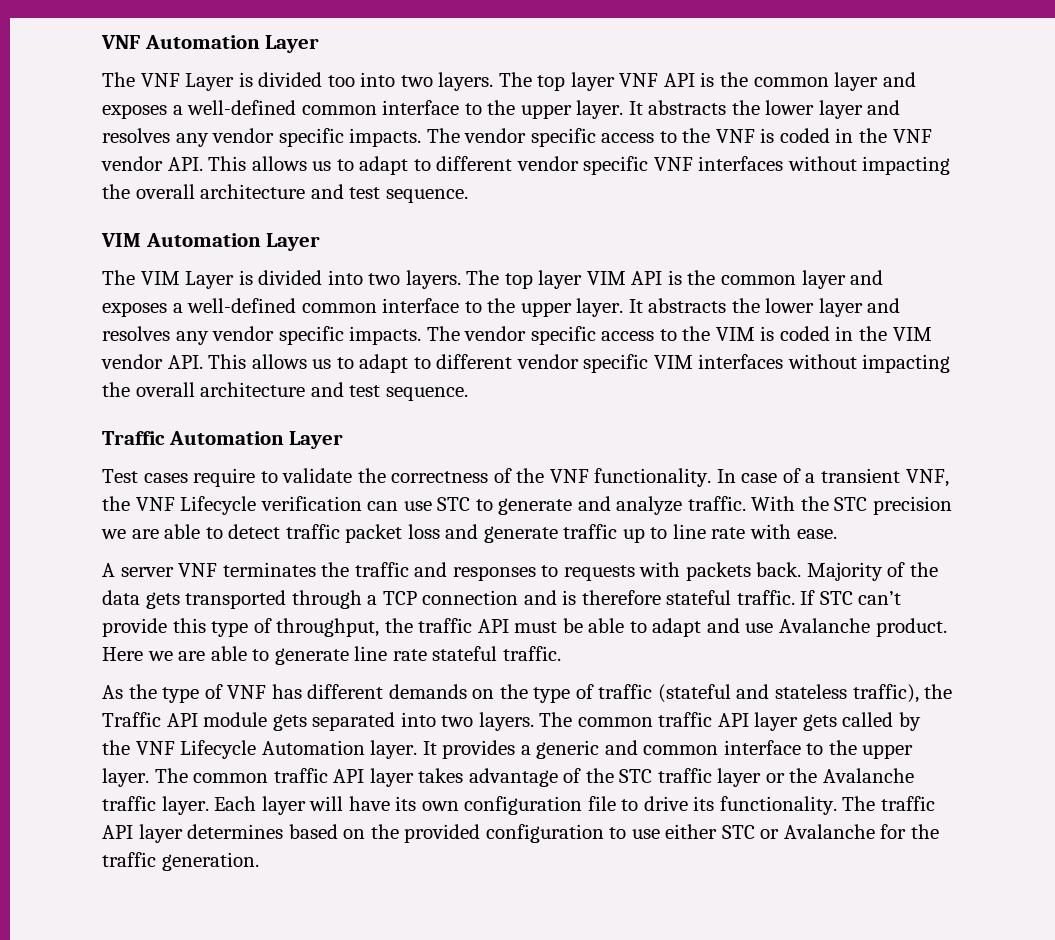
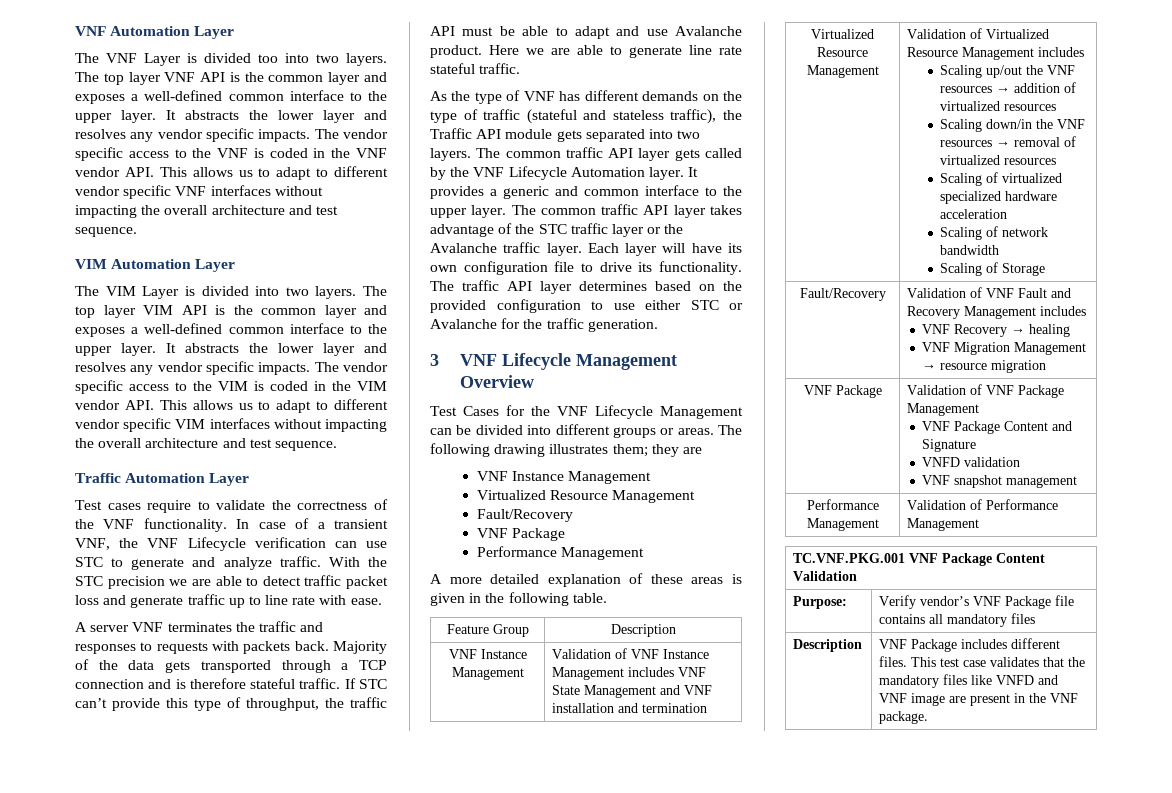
+ 3 VNF Lifecycle Management Overview
+ Test Cases for the VNF Lifecycle Management can be divided into different groups or areas. The following drawing illustrates them; they are
+ VNF Instance Management
+ Virtualized Resource Management
+ Fault/Recovery
+ VNF Package
+ Performance Management
+ A more detailed explanation of these areas is given in the following table.
+ Feature Group | Description
+ VNF Instance Management | Validation of VNF Instance Management includes VNF State Management and VNF installation and termination
+ Virtualized Resource Management | Validation of Virtualized Resource Management includes
+ Scaling up/out the VNF resources → addition of virtualized resources
+ Scaling down/in the VNF resources → removal of virtualized resources
+ Scaling of virtualized specialized hardware acceleration
+ Scaling of network bandwidth
+ Scaling of Storage
+ Fault/Recovery | Validation of VNF Fault and Recovery Management includes
+ VNF Recovery → healing
+ VNF Migration Management → resource migration
+ VNF Package | Validation of VNF Package Management
+ VNF Package Content and Signature
+ VNFD validation
+ VNF snapshot management
+ Performance Management | Validation of Performance Management
+ TC.VNF.PKG.001 VNF Package Content Validation
+ Purpose: | Verify vendor’s VNF Package file contains all mandatory files
+ Description | VNF Package includes different files. This test case validates that the mandatory files like VNFD and VNF image are present in the VNF package.

